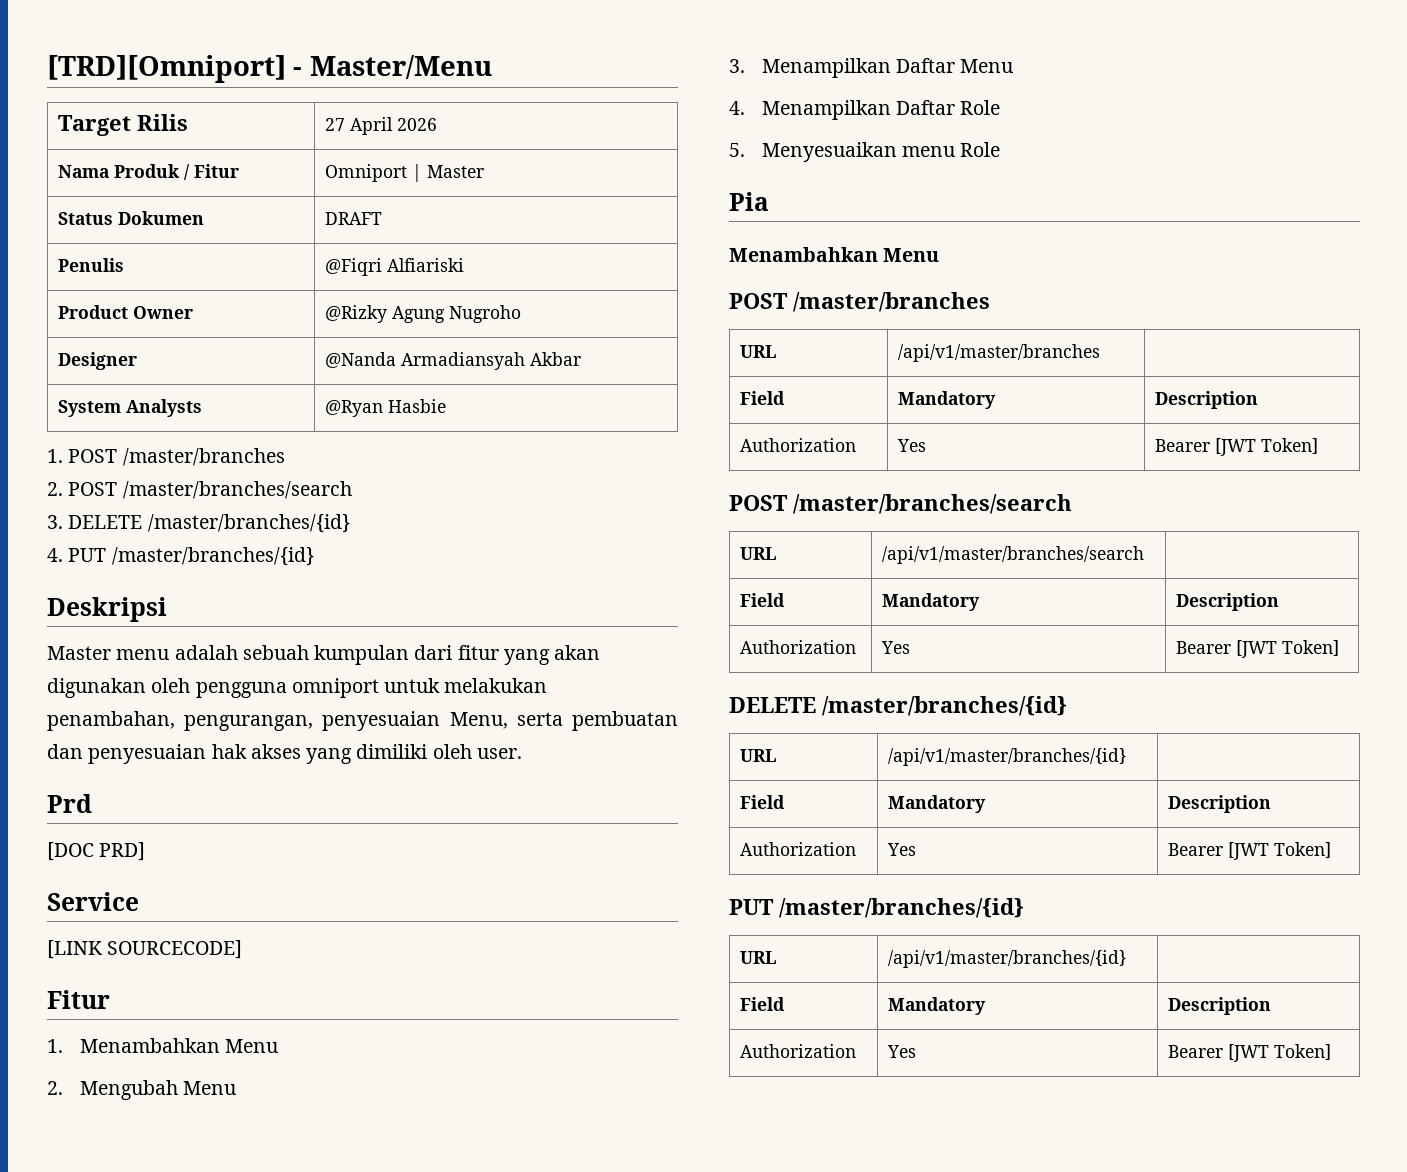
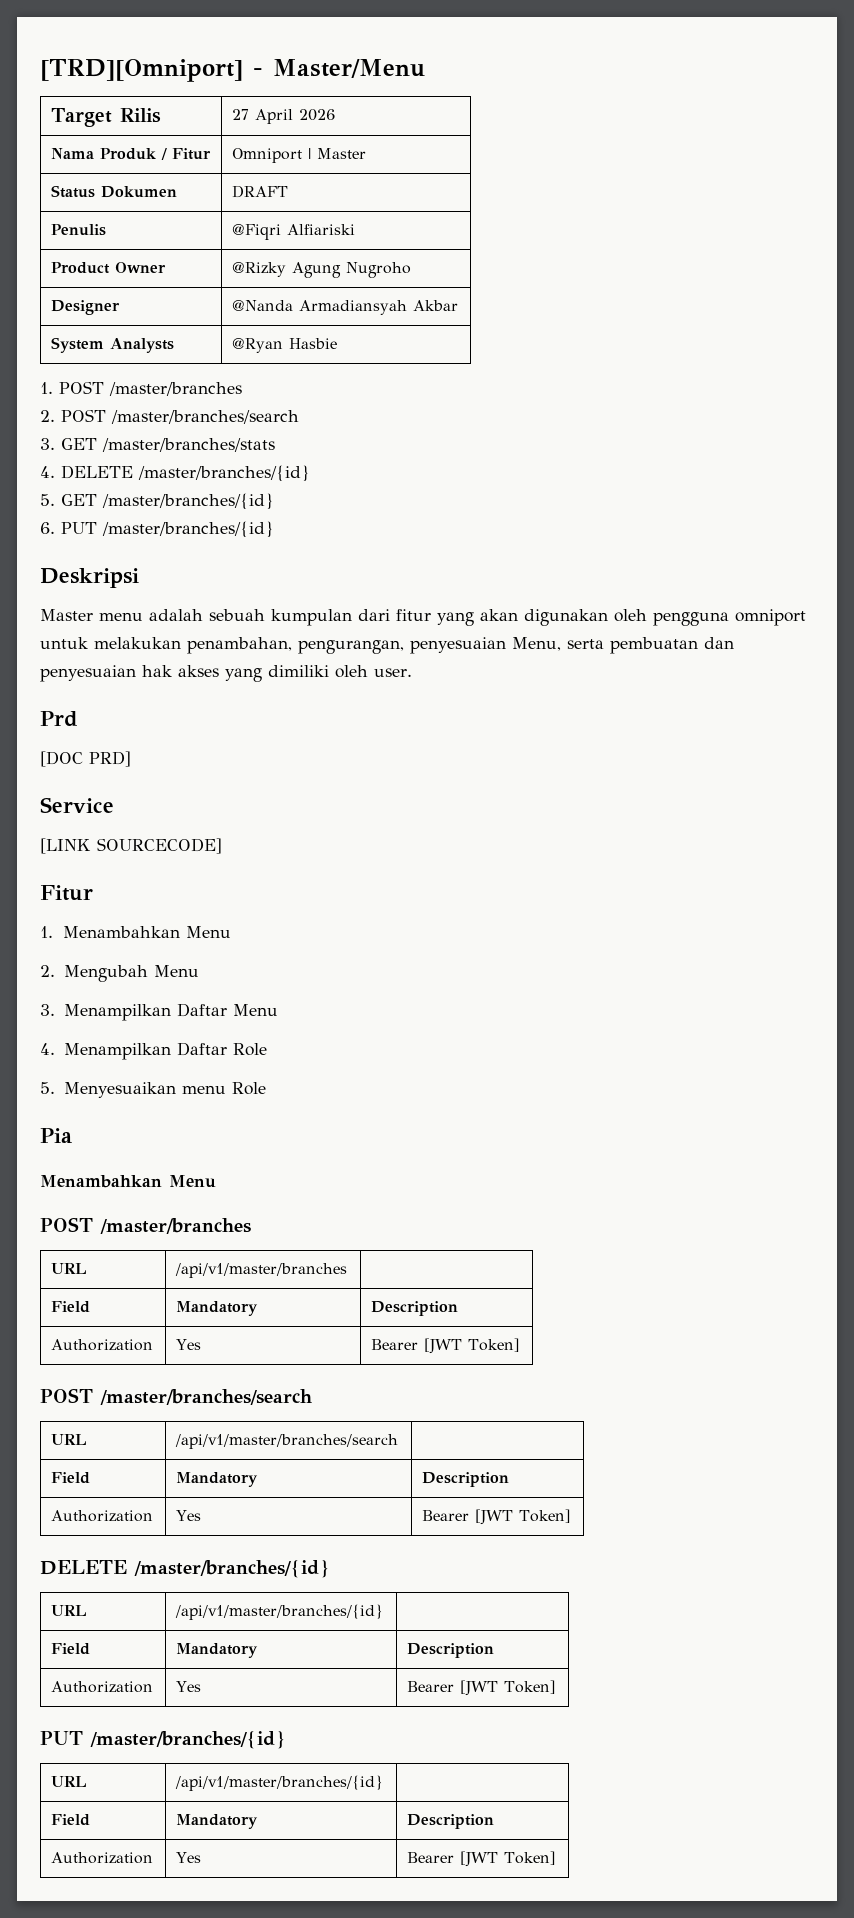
- 3. DELETE /master/branches/{id}
- 4. PUT /master/branches/{id}
+ 3. GET /master/branches/stats
+ 4. DELETE /master/branches/{id}
+ 5. GET /master/branches/{id}
+ 6. PUT /master/branches/{id}

